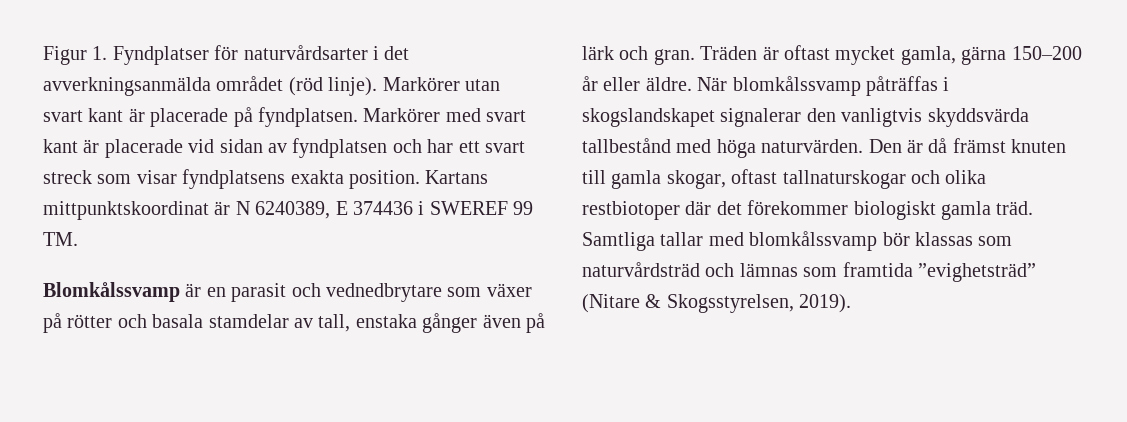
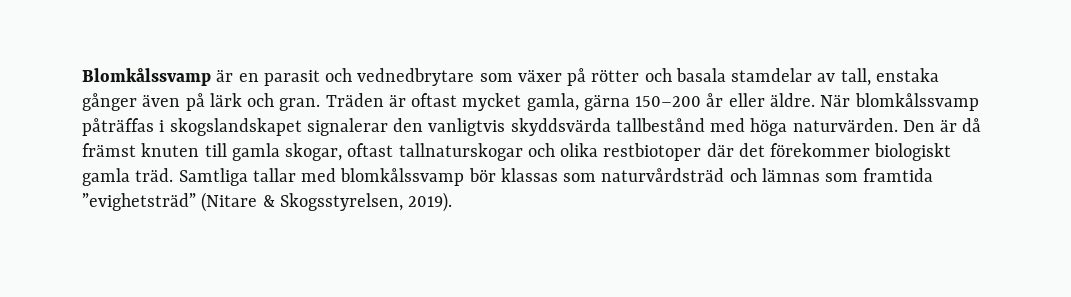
- Figur 1. Fyndplatser för naturvårdsarter i det avverkningsanmälda området (röd linje). Markörer utan svart kant är placerade på fyndplatsen. Markörer med svart kant är placerade vid sidan av fyndplatsen och har ett svart streck som visar fyndplatsens exakta position. Kartans mittpunktskoordinat är N 6240389, E 374436 i SWEREF 99 TM.

